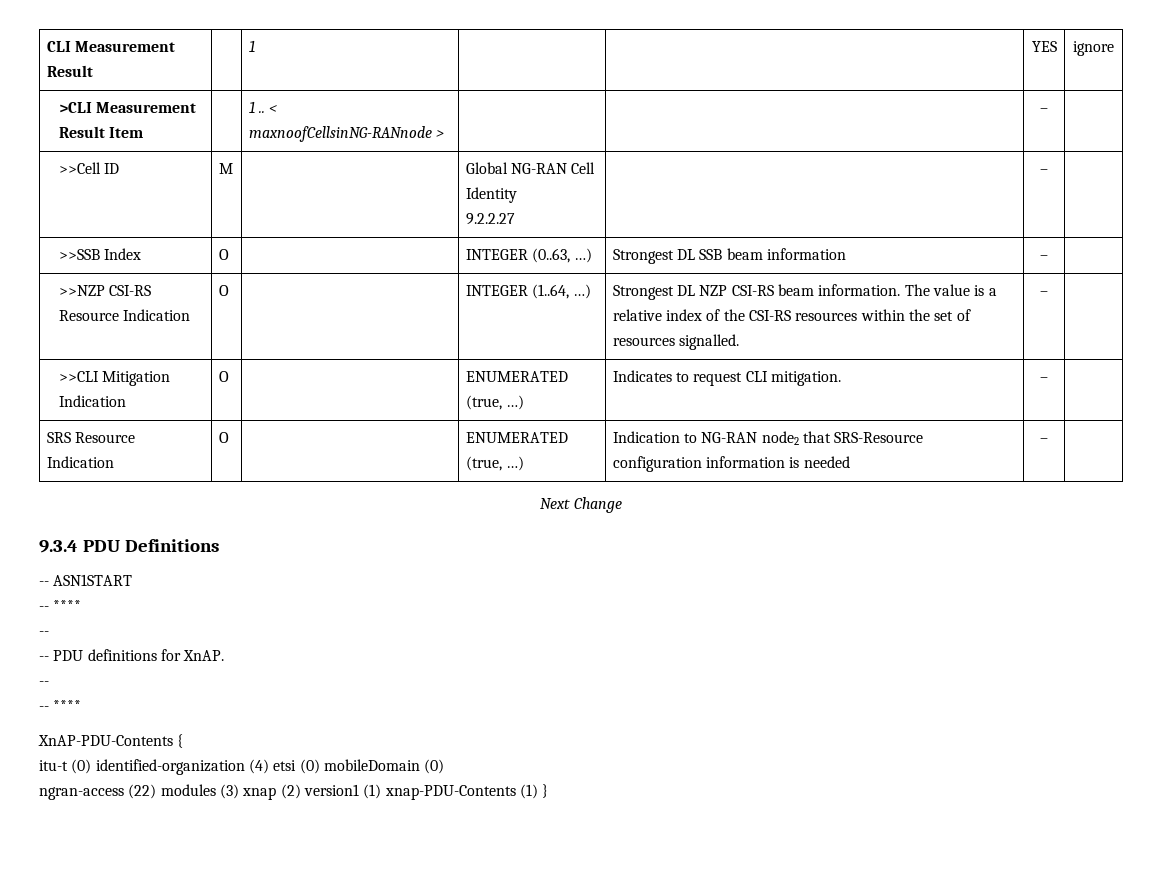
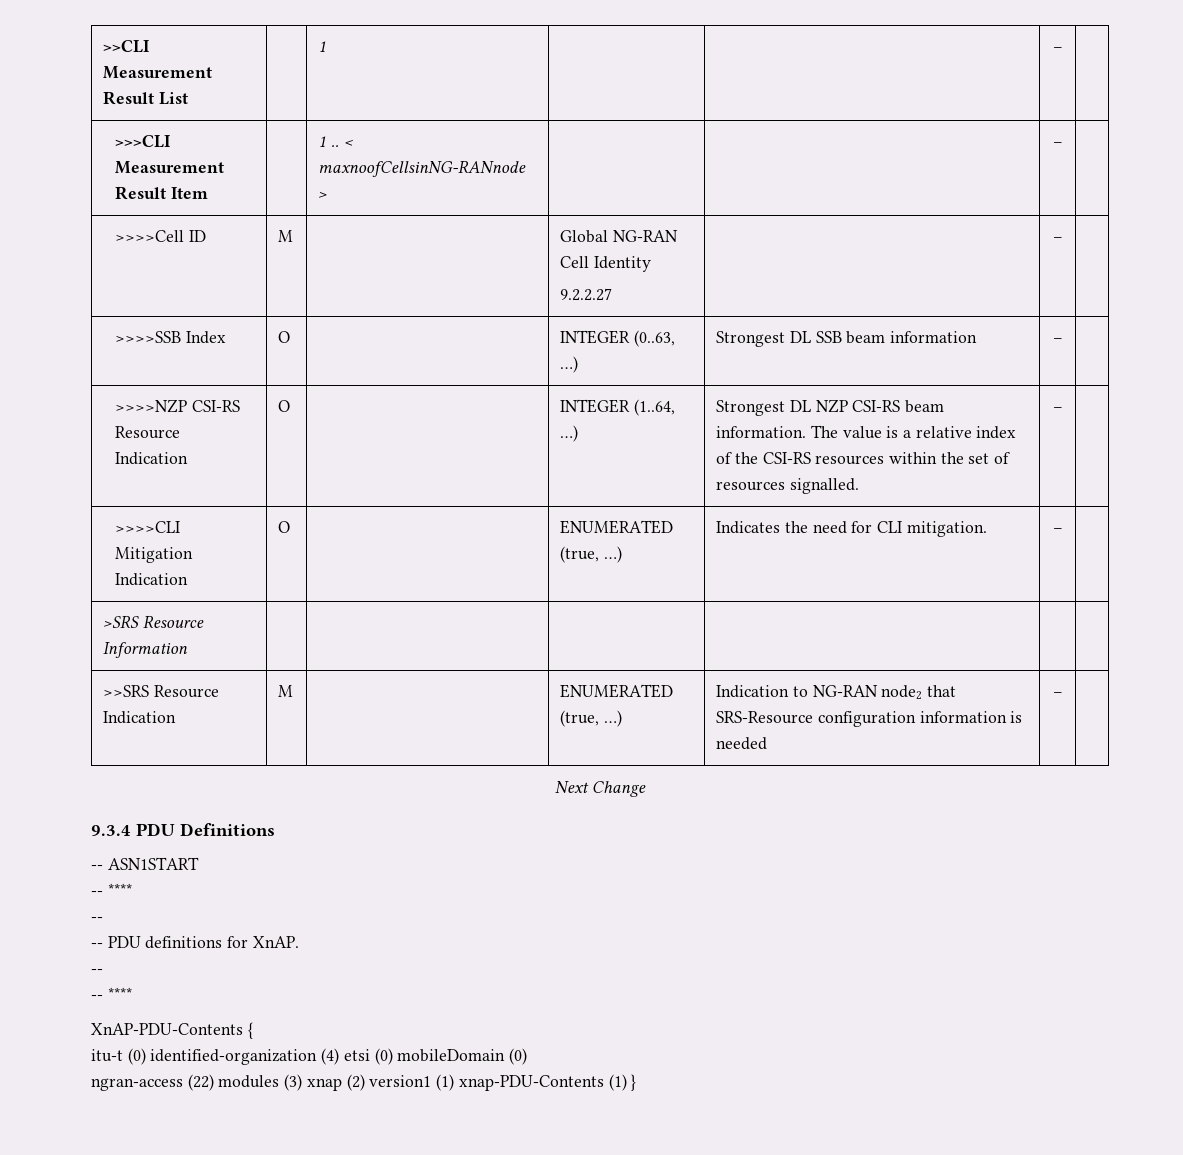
- CLI Measurement Result | | 1 | | | YES | ignore
- >CLI Measurement Result Item | | 1 .. < maxnoofCellsinNG-RANnode > | | | – |
+ >>CLI Measurement Result List | | 1 | | | – |
+ >>>CLI Measurement Result Item | | 1 .. < maxnoofCellsinNG-RANnode > | | | – |
- >>Cell ID | M | | Global NG-RAN Cell Identity
+ >>>>Cell ID | M | | Global NG-RAN Cell Identity
- >>SSB Index | O | | INTEGER (0..63, …) | Strongest DL SSB beam information | – |
+ >>>>SSB Index | O | | INTEGER (0..63, …) | Strongest DL SSB beam information | – |
- >>NZP CSI-RS Resource Indication | O | | INTEGER (1..64, …) | Strongest DL NZP CSI-RS beam information. The value is a relative index of the CSI-RS resources within the set of resources signalled. | – |
+ >>>>NZP CSI-RS Resource Indication | O | | INTEGER (1..64, …) | Strongest DL NZP CSI-RS beam information. The value is a relative index of the CSI-RS resources within the set of resources signalled. | – |
- >>CLI Mitigation Indication | O | | ENUMERATED (true, …) | Indicates to request CLI mitigation. | – |
+ >>>>CLI Mitigation Indication | O | | ENUMERATED (true, …) | Indicates the need for CLI mitigation. | – |
- SRS Resource Indication | O | | ENUMERATED (true, …) | Indication to NG-RAN node2 that SRS-Resource configuration information is needed | – |
+ >SRS Resource Information | | | | | |
+ >>SRS Resource Indication | M | | ENUMERATED (true, …) | Indication to NG-RAN node2 that SRS-Resource configuration information is needed | – |

